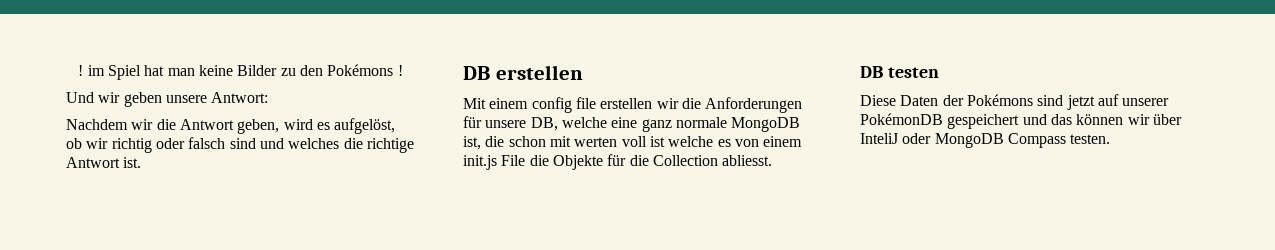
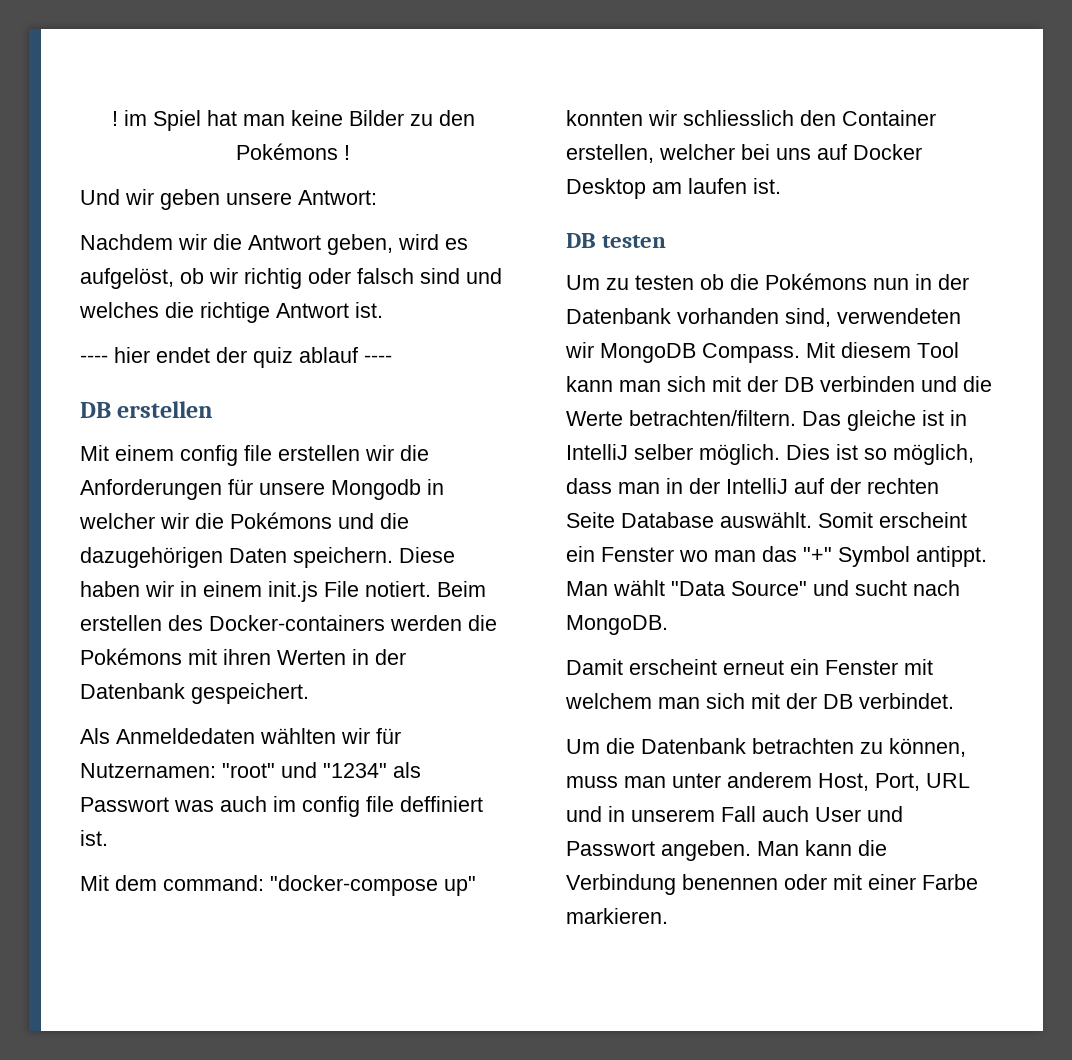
+ ---- hier endet der quiz ablauf ----
- Mit einem config file erstellen wir die Anforderungen für unsere DB, welche eine ganz normale MongoDB ist, die schon mit werten voll ist welche es von einem init.js File die Objekte für die Collection abliesst.
+ Mit einem config file erstellen wir die Anforderungen für unsere Mongodb in welcher wir die Pokémons und die dazugehörigen Daten speichern. Diese haben wir in einem init.js File notiert. Beim erstellen des Docker-containers werden die Pokémons mit ihren Werten in der Datenbank gespeichert.
+ Als Anmeldedaten wählten wir für Nutzernamen: "root" und "1234" als Passwort was auch im config file deffiniert ist.
+ Mit dem command: "docker-compose up" konnten wir schliesslich den Container erstellen, welcher bei uns auf Docker Desktop am laufen ist.
  DB testen
- Diese Daten der Pokémons sind jetzt auf unserer PokémonDB gespeichert und das können wir über InteliJ oder MongoDB Compass testen.
+ Um zu testen ob die Pokémons nun in der Datenbank vorhanden sind, verwendeten wir MongoDB Compass. Mit diesem Tool kann man sich mit der DB verbinden und die Werte betrachten/filtern. Das gleiche ist in IntelliJ selber möglich. Dies ist so möglich, dass man in der IntelliJ auf der rechten Seite Database auswählt. Somit erscheint ein Fenster wo man das "+" Symbol antippt. Man wählt "Data Source" und sucht nach MongoDB.
+ Damit erscheint erneut ein Fenster mit welchem man sich mit der DB verbindet.
+ Um die Datenbank betrachten zu können, muss man unter anderem Host, Port, URL und in unserem Fall auch User und Passwort angeben. Man kann die Verbindung benennen oder mit einer Farbe markieren.

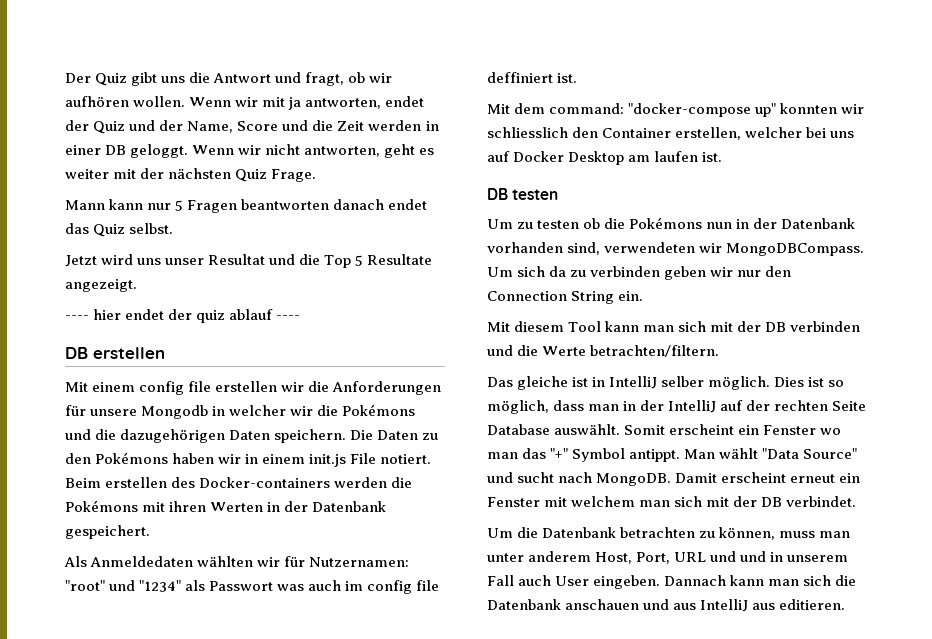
- ! im Spiel hat man keine Bilder zu den Pokémons !
- Und wir geben unsere Antwort:
- Nachdem wir die Antwort geben, wird es aufgelöst, ob wir richtig oder falsch sind und welches die richtige Antwort ist.
+ Der Quiz gibt uns die Antwort und fragt, ob wir aufhören wollen. Wenn wir mit ja antworten, endet der Quiz und der Name, Score und die Zeit werden in einer DB geloggt. Wenn wir nicht antworten, geht es weiter mit der nächsten Quiz Frage.
+ Mann kann nur 5 Fragen beantworten danach endet das Quiz selbst.
+ Jetzt wird uns unser Resultat und die Top 5 Resultate angezeigt.
- Diese haben wir in einem init.js File notiert.
+ Die Daten zu den Pokémons haben wir in einem init.js File notiert.
- Um zu testen ob die Pokémons nun in der Datenbank vorhanden sind, verwendeten wir MongoDB Compass. Mit diesem Tool kann man sich mit der DB verbinden und die Werte betrachten/filtern. Das gleiche ist in IntelliJ selber möglich.
+ Um zu testen ob die Pokémons nun in der Datenbank vorhanden sind, verwendeten wir MongoDBCompass. Um sich da zu verbinden geben wir nur den Connection String ein.
+ Mit diesem Tool kann man sich mit der DB verbinden und die Werte betrachten/filtern.
+ Das gleiche ist in IntelliJ selber möglich.
- Man wählt "Data Source" und sucht nach MongoDB.
- Damit erscheint erneut ein Fenster mit welchem man sich mit der DB verbindet.
+ Man wählt "Data Source" und sucht nach MongoDB. Damit erscheint erneut ein Fenster mit welchem man sich mit der DB verbindet.
- Um die Datenbank betrachten zu können, muss man unter anderem Host, Port, URL und in unserem Fall auch User und Passwort angeben. Man kann die Verbindung benennen oder mit einer Farbe markieren.
+ Um die Datenbank betrachten zu können, muss man unter anderem Host, Port, URL und und in unserem Fall auch User eingeben. Dannach kann man sich die Datenbank anschauen und aus IntelliJ aus editieren.

